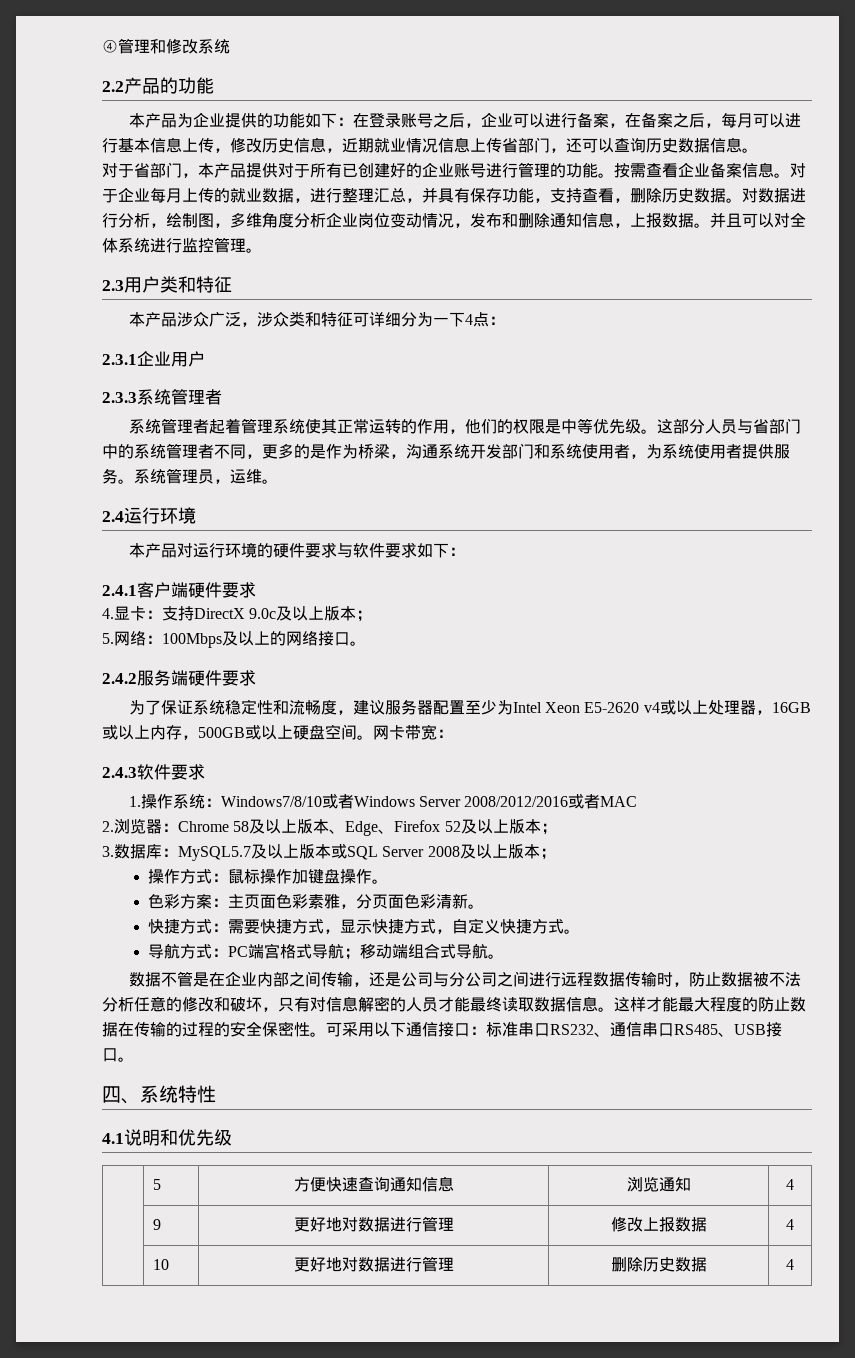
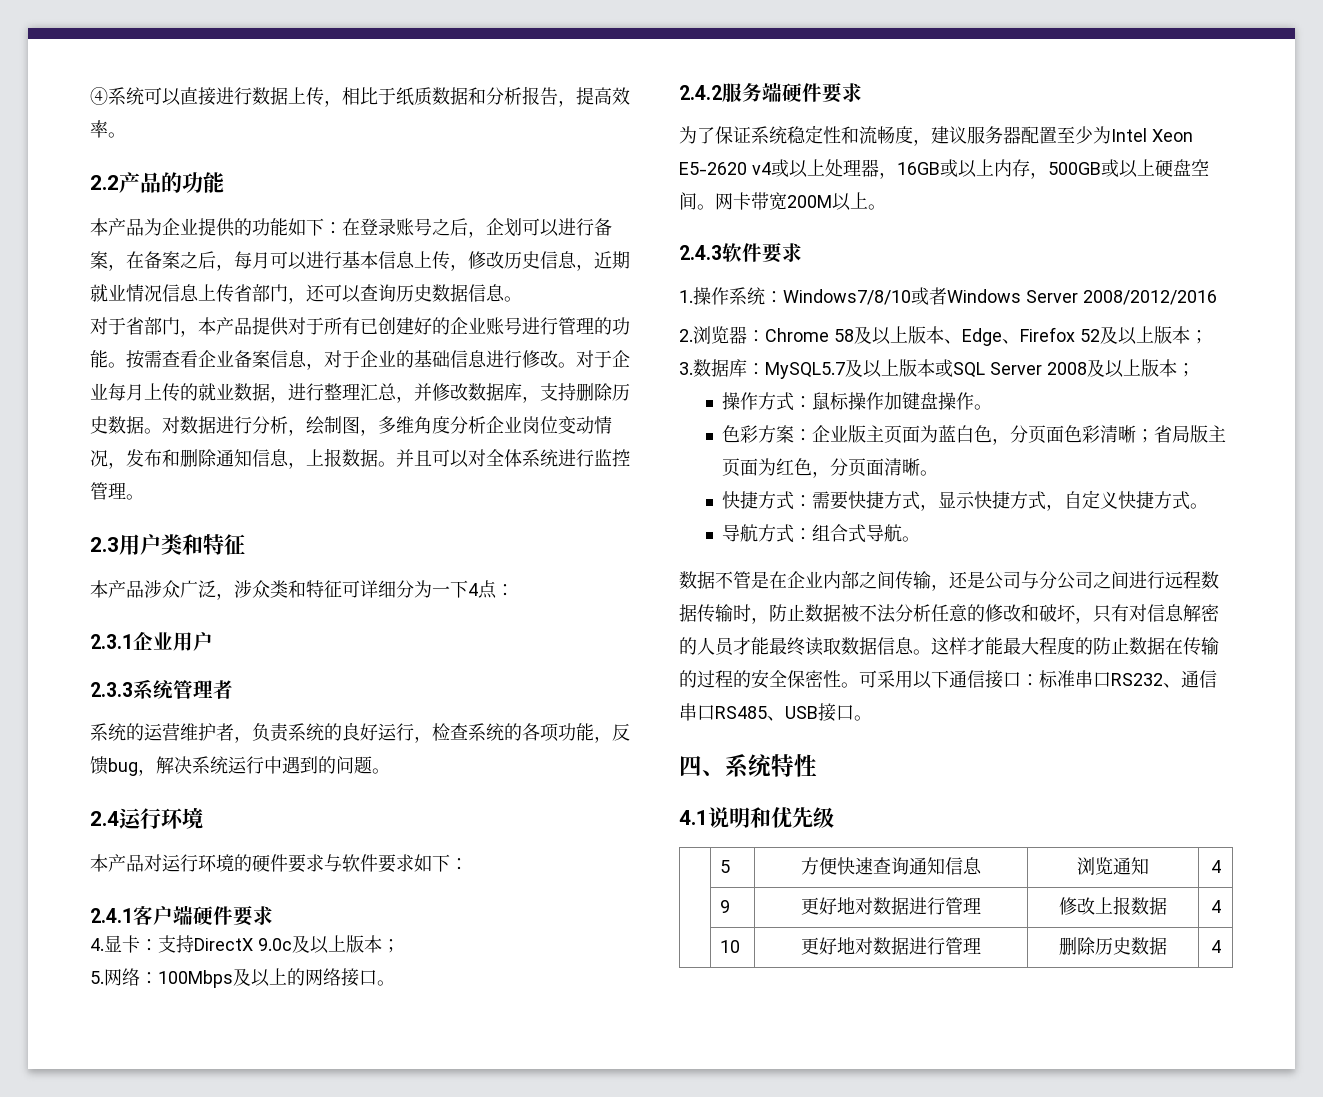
- ④管理和修改系统
+ ④系统可以直接进行数据上传，相比于纸质数据和分析报告，提高效率。
- 本产品为企业提供的功能如下：在登录账号之后，企业可以进行备案，在备案之后，每月可以进行基本信息上传，修改历史信息，近期就业情况信息上传省部门，还可以查询历史数据信息。
+ 本产品为企业提供的功能如下：在登录账号之后，企划可以进行备案，在备案之后，每月可以进行基本信息上传，修改历史信息，近期就业情况信息上传省部门，还可以查询历史数据信息。
- 按需查看企业备案信息。
+ 按需查看企业备案信息，对于企业的基础信息进行修改。
- 对于企业每月上传的就业数据，进行整理汇总，并具有保存功能，支持查看，删除历史数据。
+ 对于企业每月上传的就业数据，进行整理汇总，并修改数据库，支持删除历史数据。
- 系统管理者起着管理系统使其正常运转的作用，他们的权限是中等优先级。这部分人员与省部门中的系统管理者不同，更多的是作为桥梁，沟通系统开发部门和系统使用者，为系统使用者提供服务。系统管理员，运维。
+ 系统的运营维护者，负责系统的良好运行，检查系统的各项功能，反馈bug，解决系统运行中遇到的问题。
- 网卡带宽：
+ 网卡带宽200M以上。
- 1.操作系统：Windows7/8/10或者Windows Server 2008/2012/2016或者MAC
+ 1.操作系统：Windows7/8/10或者Windows Server 2008/2012/2016
- 色彩方案：主页面色彩素雅，分页面色彩清新。
+ 色彩方案：企业版主页面为蓝白色，分页面色彩清晰；省局版主页面为红色，分页面清晰。
- 导航方式：PC端宫格式导航；移动端组合式导航。
+ 导航方式：组合式导航。

